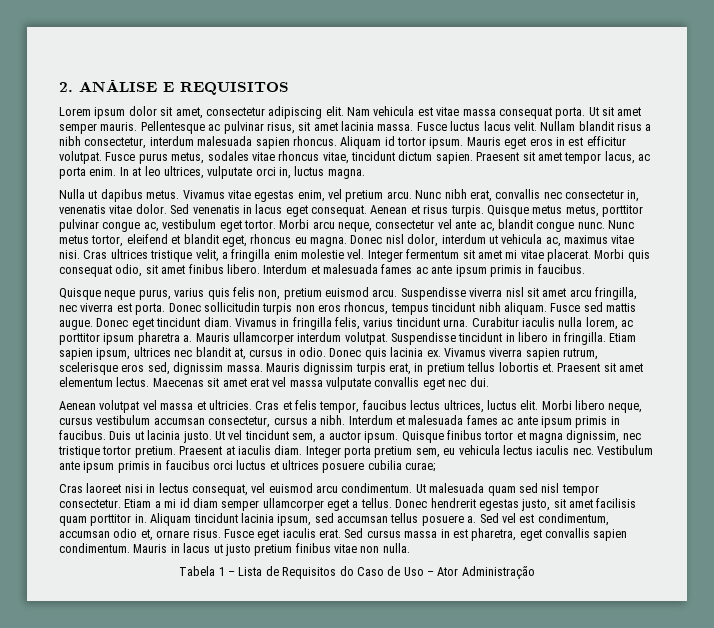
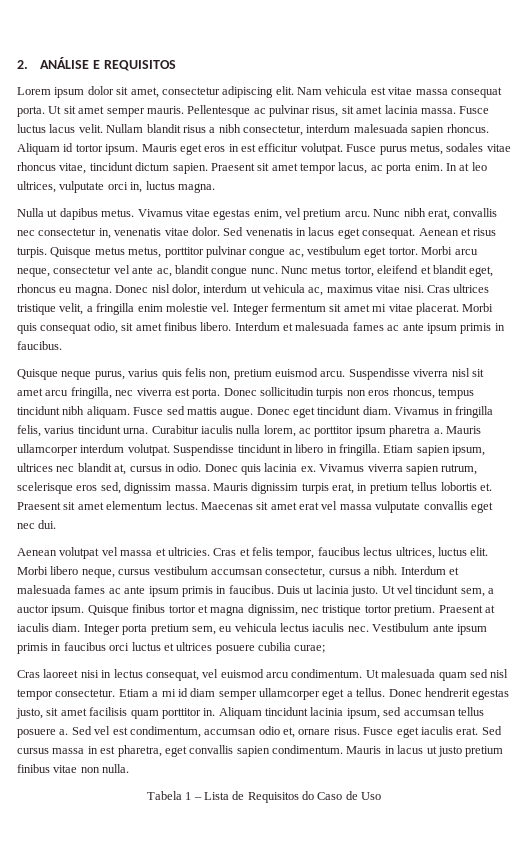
- Tabela 1 – Lista de Requisitos do Caso de Uso – Ator Administração
+ Tabela 1 – Lista de Requisitos do Caso de Uso

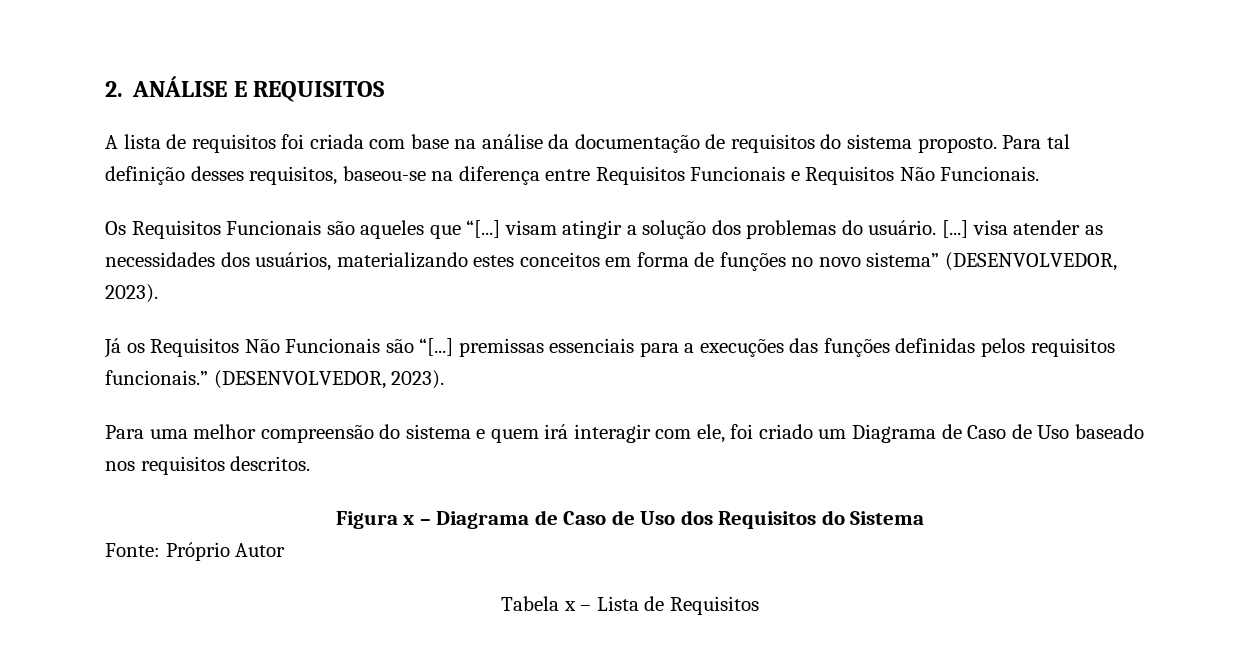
- Lorem ipsum dolor sit amet, consectetur adipiscing elit. Nam vehicula est vitae massa consequat porta. Ut sit amet semper mauris. Pellentesque ac pulvinar risus, sit amet lacinia massa. Fusce luctus lacus velit. Nullam blandit risus a nibh consectetur, interdum malesuada sapien rhoncus. Aliquam id tortor ipsum. Mauris eget eros in est efficitur volutpat. Fusce purus metus, sodales vitae rhoncus vitae, tincidunt dictum sapien. Praesent sit amet tempor lacus, ac porta enim. In at leo ultrices, vulputate orci in, luctus magna.
- Nulla ut dapibus metus. Vivamus vitae egestas enim, vel pretium arcu. Nunc nibh erat, convallis nec consectetur in, venenatis vitae dolor. Sed venenatis in lacus eget consequat. Aenean et risus turpis. Quisque metus metus, porttitor pulvinar congue ac, vestibulum eget tortor. Morbi arcu neque, consectetur vel ante ac, blandit congue nunc. Nunc metus tortor, eleifend et blandit eget, rhoncus eu magna. Donec nisl dolor, interdum ut vehicula ac, maximus vitae nisi. Cras ultrices tristique velit, a fringilla enim molestie vel. Integer fermentum sit amet mi vitae placerat. Morbi quis consequat odio, sit amet finibus libero. Interdum et malesuada fames ac ante ipsum primis in faucibus.
- Quisque neque purus, varius quis felis non, pretium euismod arcu. Suspendisse viverra nisl sit amet arcu fringilla, nec viverra est porta. Donec sollicitudin turpis non eros rhoncus, tempus tincidunt nibh aliquam. Fusce sed mattis augue. Donec eget tincidunt diam. Vivamus in fringilla felis, varius tincidunt urna. Curabitur iaculis nulla lorem, ac porttitor ipsum pharetra a. Mauris ullamcorper interdum volutpat. Suspendisse tincidunt in libero in fringilla. Etiam sapien ipsum, ultrices nec blandit at, cursus in odio. Donec quis lacinia ex. Vivamus viverra sapien rutrum, scelerisque eros sed, dignissim massa. Mauris dignissim turpis erat, in pretium tellus lobortis et. Praesent sit amet elementum lectus. Maecenas sit amet erat vel massa vulputate convallis eget nec dui.
- Aenean volutpat vel massa et ultricies. Cras et felis tempor, faucibus lectus ultrices, luctus elit. Morbi libero neque, cursus vestibulum accumsan consectetur, cursus a nibh. Interdum et malesuada fames ac ante ipsum primis in faucibus. Duis ut lacinia justo. Ut vel tincidunt sem, a auctor ipsum. Quisque finibus tortor et magna dignissim, nec tristique tortor pretium. Praesent at iaculis diam. Integer porta pretium sem, eu vehicula lectus iaculis nec. Vestibulum ante ipsum primis in faucibus orci luctus et ultrices posuere cubilia curae;
- Cras laoreet nisi in lectus consequat, vel euismod arcu condimentum. Ut malesuada quam sed nisl tempor consectetur. Etiam a mi id diam semper ullamcorper eget a tellus. Donec hendrerit egestas justo, sit amet facilisis quam porttitor in. Aliquam tincidunt lacinia ipsum, sed accumsan tellus posuere a. Sed vel est condimentum, accumsan odio et, ornare risus. Fusce eget iaculis erat. Sed cursus massa in est pharetra, eget convallis sapien condimentum. Mauris in lacus ut justo pretium finibus vitae non nulla.
+ A lista de requisitos foi criada com base na análise da documentação de requisitos do sistema proposto. Para tal definição desses requisitos, baseou-se na diferença entre Requisitos Funcionais e Requisitos Não Funcionais.
+ Os Requisitos Funcionais são aqueles que “[...] visam atingir a solução dos problemas do usuário. [...] visa atender as necessidades dos usuários, materializando estes conceitos em forma de funções no novo sistema” (DESENVOLVEDOR, 2023).
+ Já os Requisitos Não Funcionais são “[...] premissas essenciais para a execuções das funções definidas pelos requisitos funcionais.” (DESENVOLVEDOR, 2023).
+ Para uma melhor compreensão do sistema e quem irá interagir com ele, foi criado um Diagrama de Caso de Uso baseado nos requisitos descritos.
+ Figura x – Diagrama de Caso de Uso dos Requisitos do Sistema
+ Fonte: Próprio Autor
- Tabela 1 – Lista de Requisitos do Caso de Uso
+ Tabela x – Lista de Requisitos

